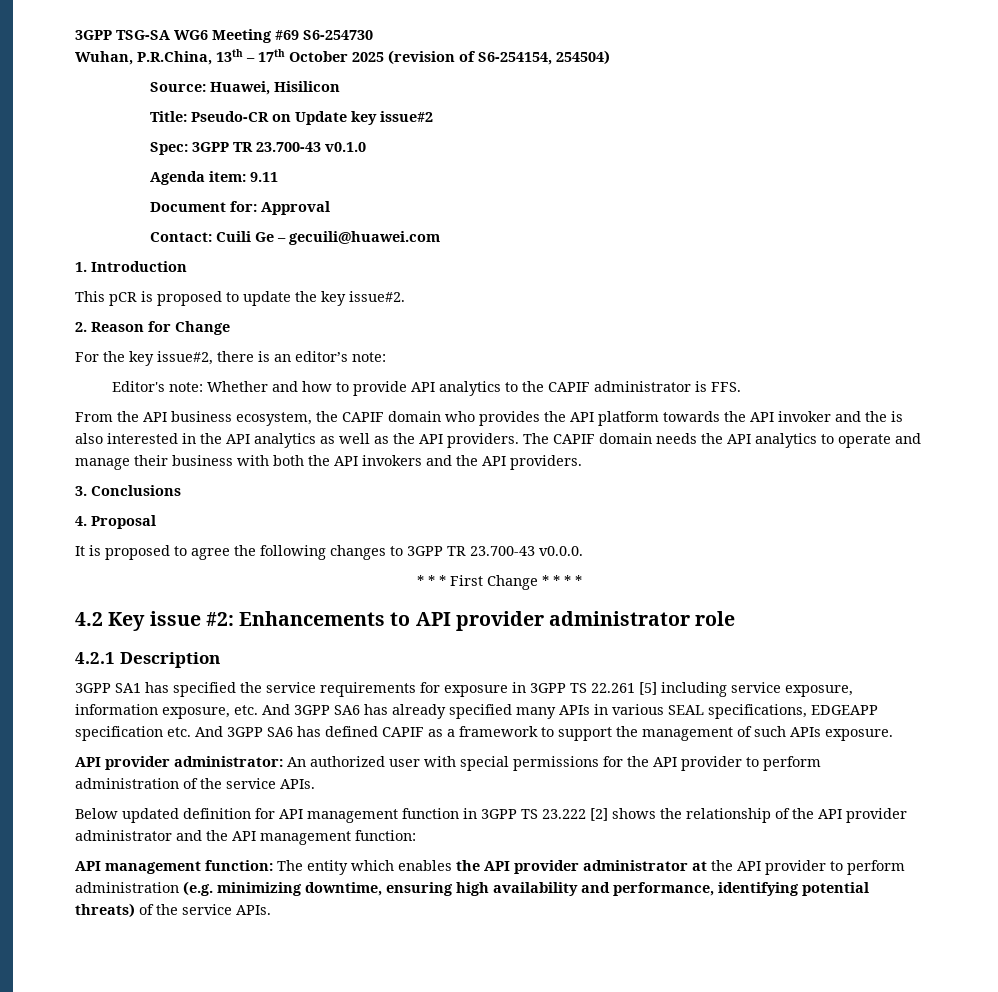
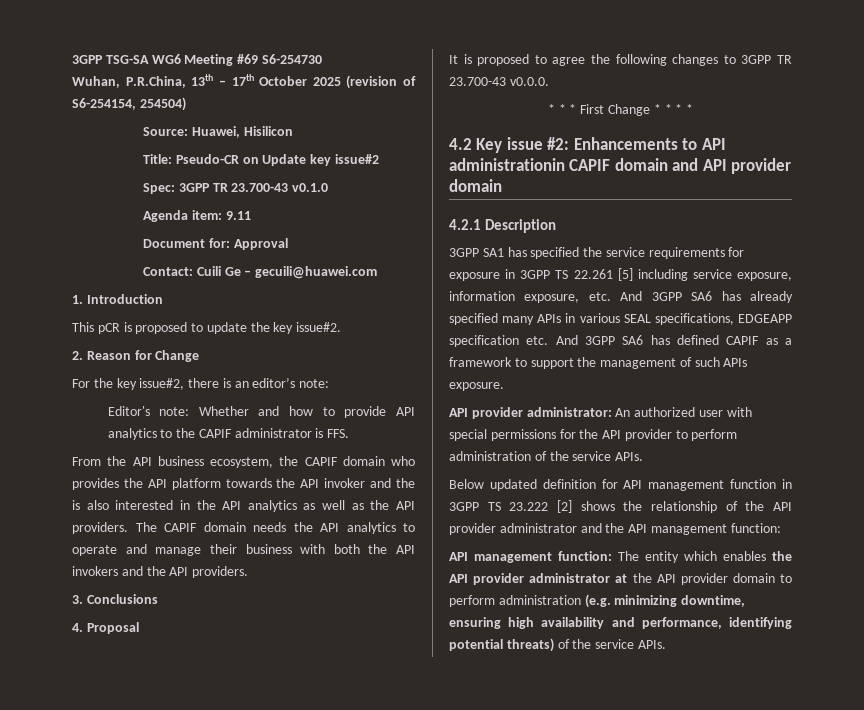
- 4.2 Key issue #2: Enhancements to API provider administrator role
+ 4.2 Key issue #2: Enhancements to API administrationin CAPIF domain and API provider domain
- API management function: The entity which enables the API provider administrator at the API provider to perform administration (e.g. minimizing downtime, ensuring high availability and performance, identifying potential threats) of the service APIs.
+ API management function: The entity which enables the API provider administrator at the API provider domain to perform administration (e.g. minimizing downtime, ensuring high availability and performance, identifying potential threats) of the service APIs.

